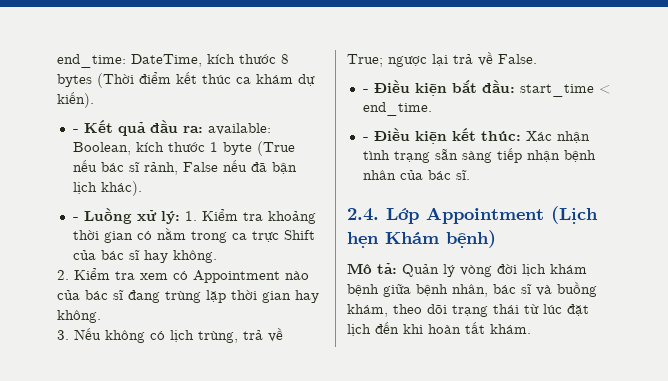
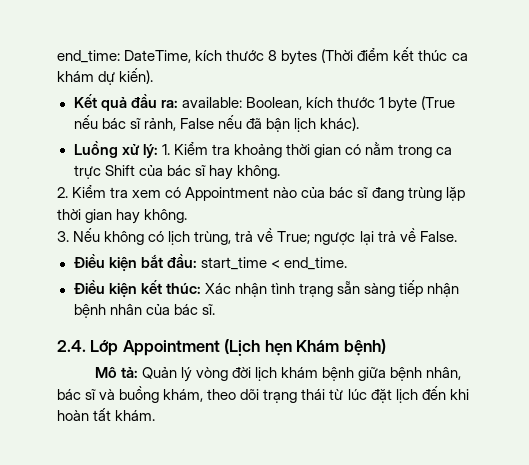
- - Kết quả đầu ra: available: Boolean, kích thước 1 byte (True nếu bác sĩ rảnh, False nếu đã bận lịch khác).
+ Kết quả đầu ra: available: Boolean, kích thước 1 byte (True nếu bác sĩ rảnh, False nếu đã bận lịch khác).
- - Luồng xử lý: 1. Kiểm tra khoảng thời gian có nằm trong ca trực Shift của bác sĩ hay không.
+ Luồng xử lý: 1. Kiểm tra khoảng thời gian có nằm trong ca trực Shift của bác sĩ hay không.
- - Điều kiện bắt đầu: start_time < end_time.
+ Điều kiện bắt đầu: start_time < end_time.
- - Điều kiện kết thúc: Xác nhận tình trạng sẵn sàng tiếp nhận bệnh nhân của bác sĩ.
+ Điều kiện kết thúc: Xác nhận tình trạng sẵn sàng tiếp nhận bệnh nhân của bác sĩ.

